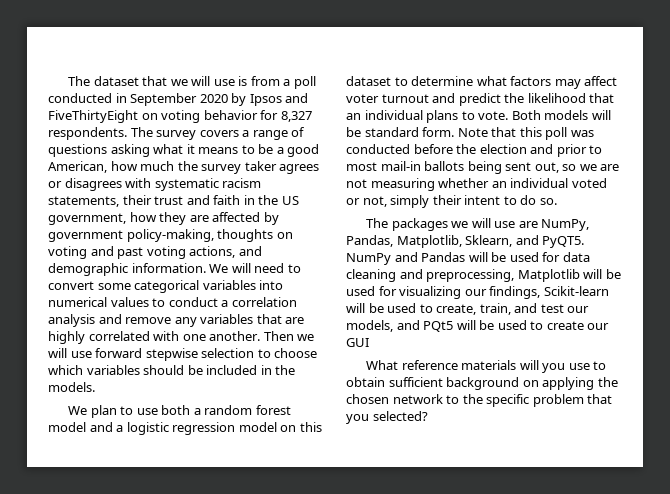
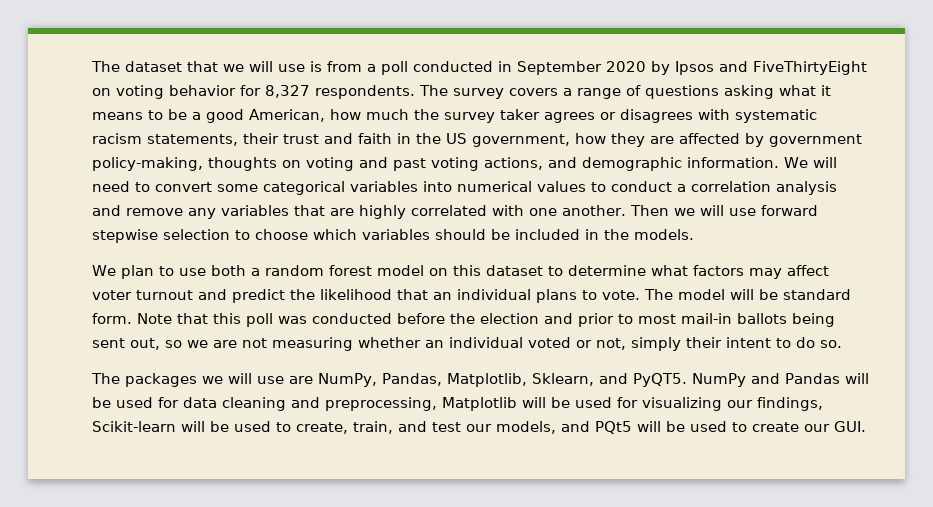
- We plan to use both a random forest model and a logistic regression model on this dataset to determine what factors may affect voter turnout and predict the likelihood that an individual plans to vote.
+ We plan to use both a random forest model on this dataset to determine what factors may affect voter turnout and predict the likelihood that an individual plans to vote.
- Both models will be standard form.
+ The model will be standard form.
- NumPy and Pandas will be used for data cleaning and preprocessing, Matplotlib will be used for visualizing our findings, Scikit-learn will be used to create, train, and test our models, and PQt5 will be used to create our GUI
- What reference materials will you use to obtain sufficient background on applying the chosen network to the specific problem that you selected?
+ NumPy and Pandas will be used for data cleaning and preprocessing, Matplotlib will be used for visualizing our findings, Scikit-learn will be used to create, train, and test our models, and PQt5 will be used to create our GUI.

